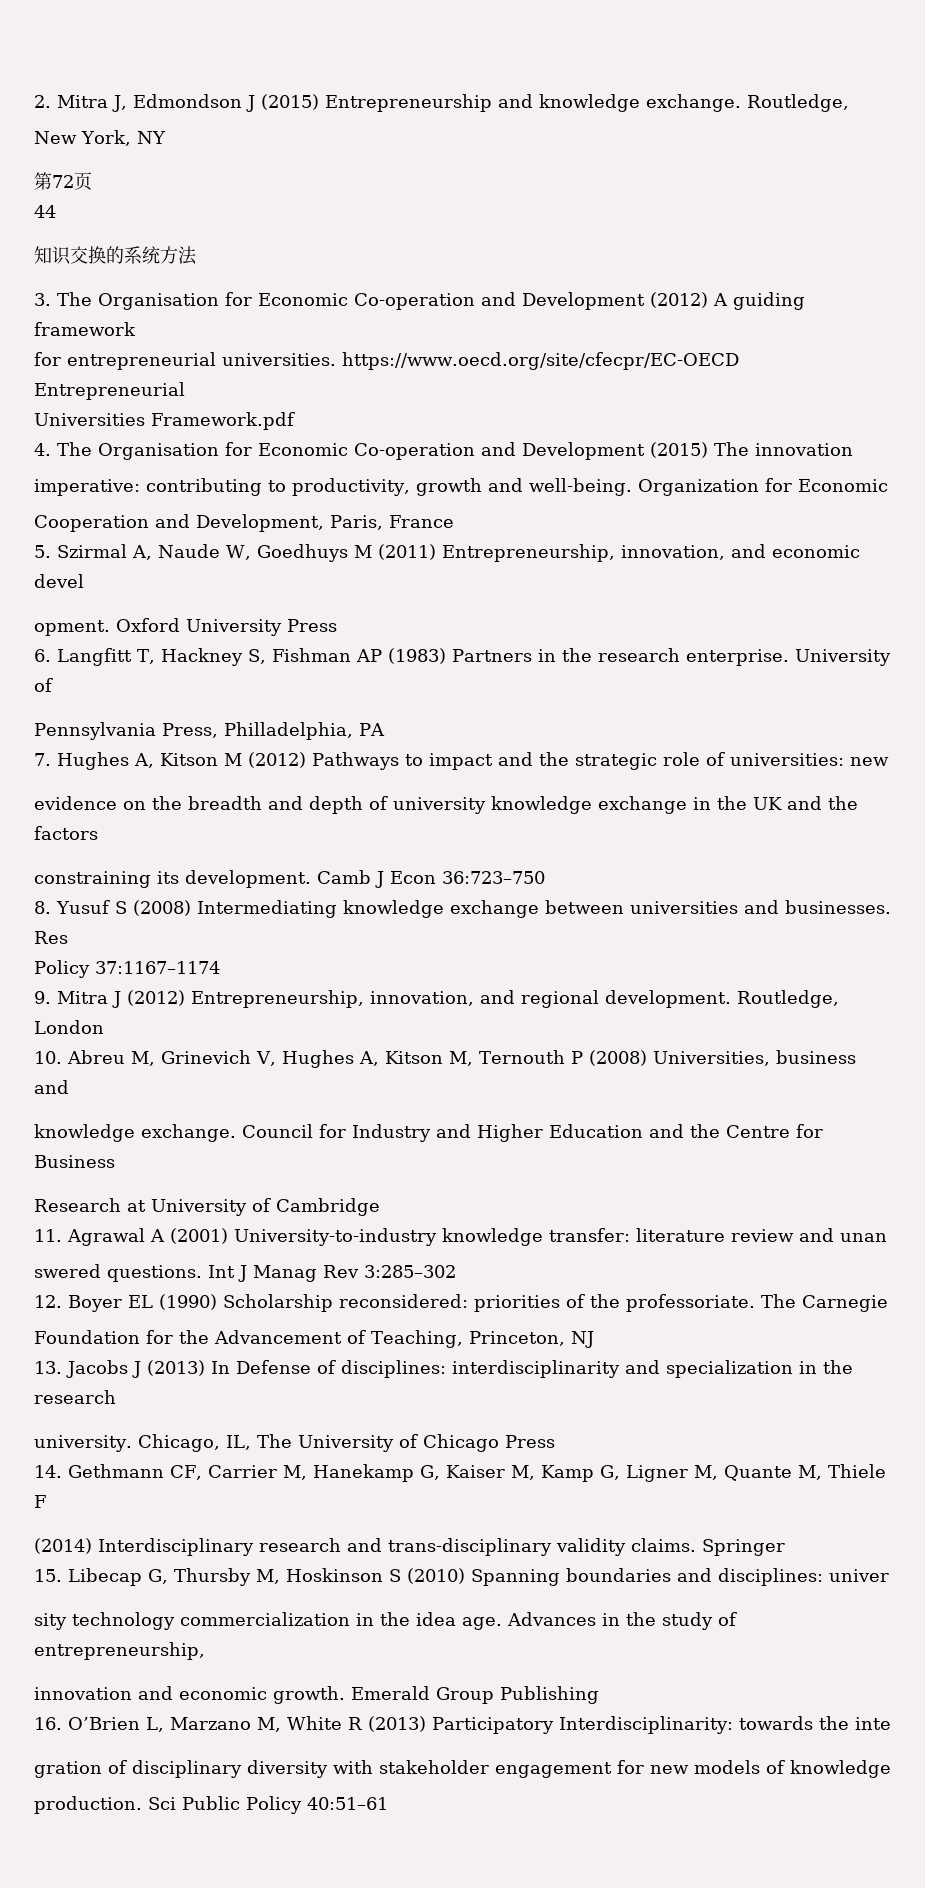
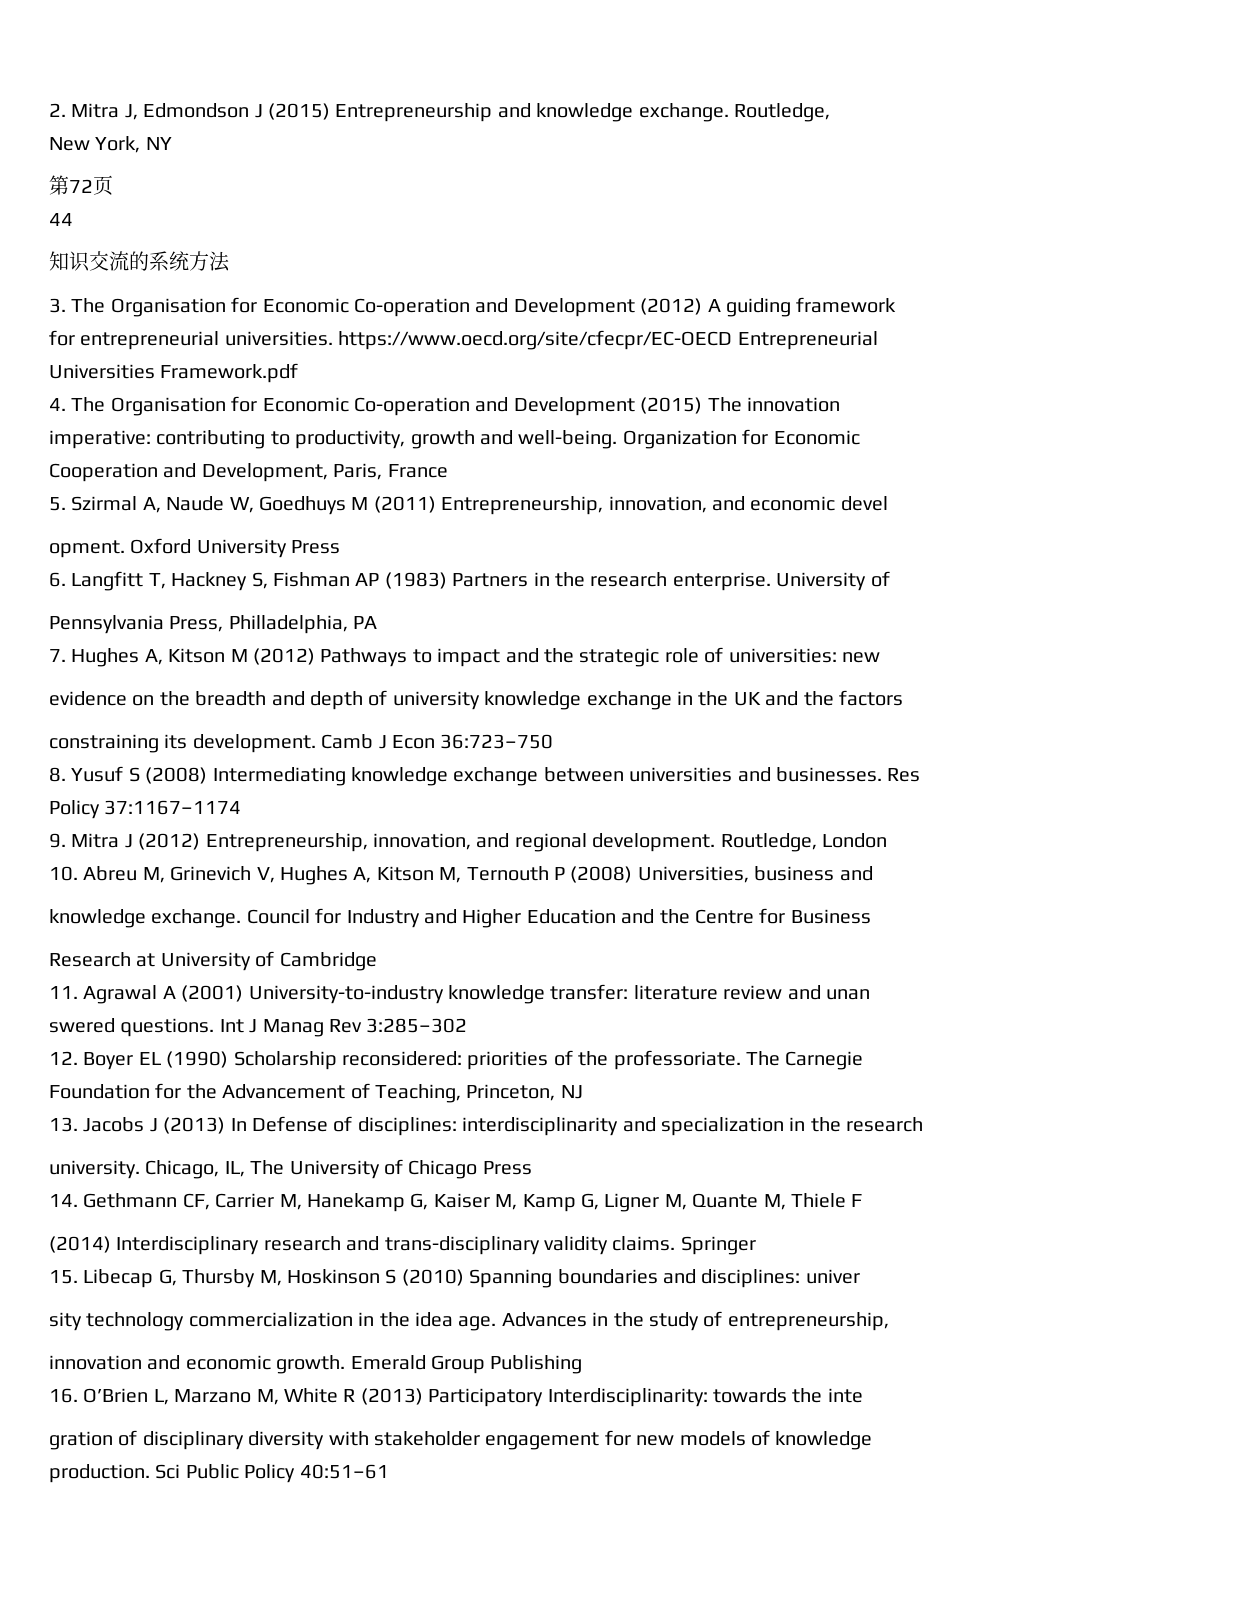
- 知识交换的系统方法
+ 知识交流的系统方法

